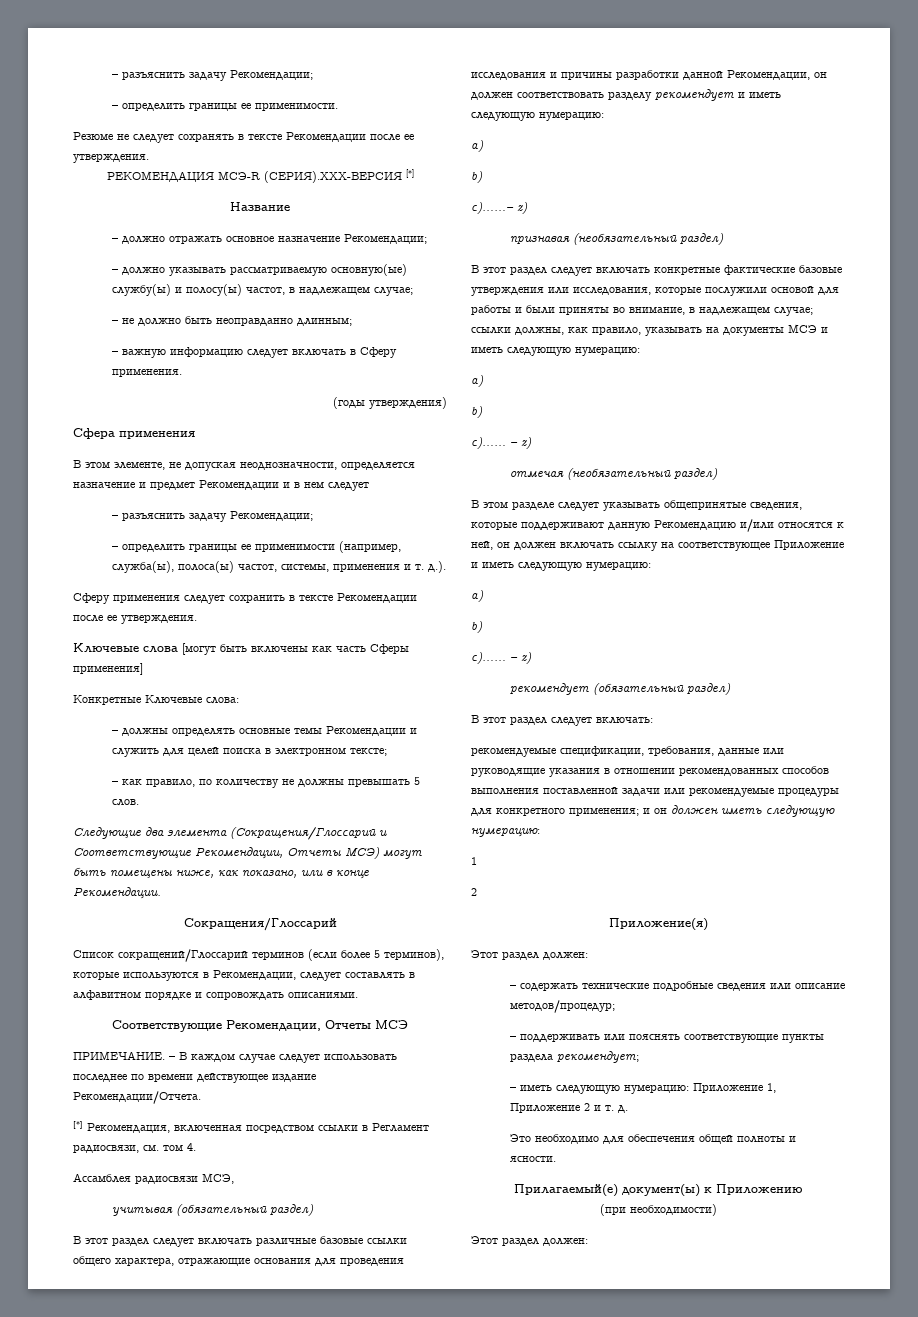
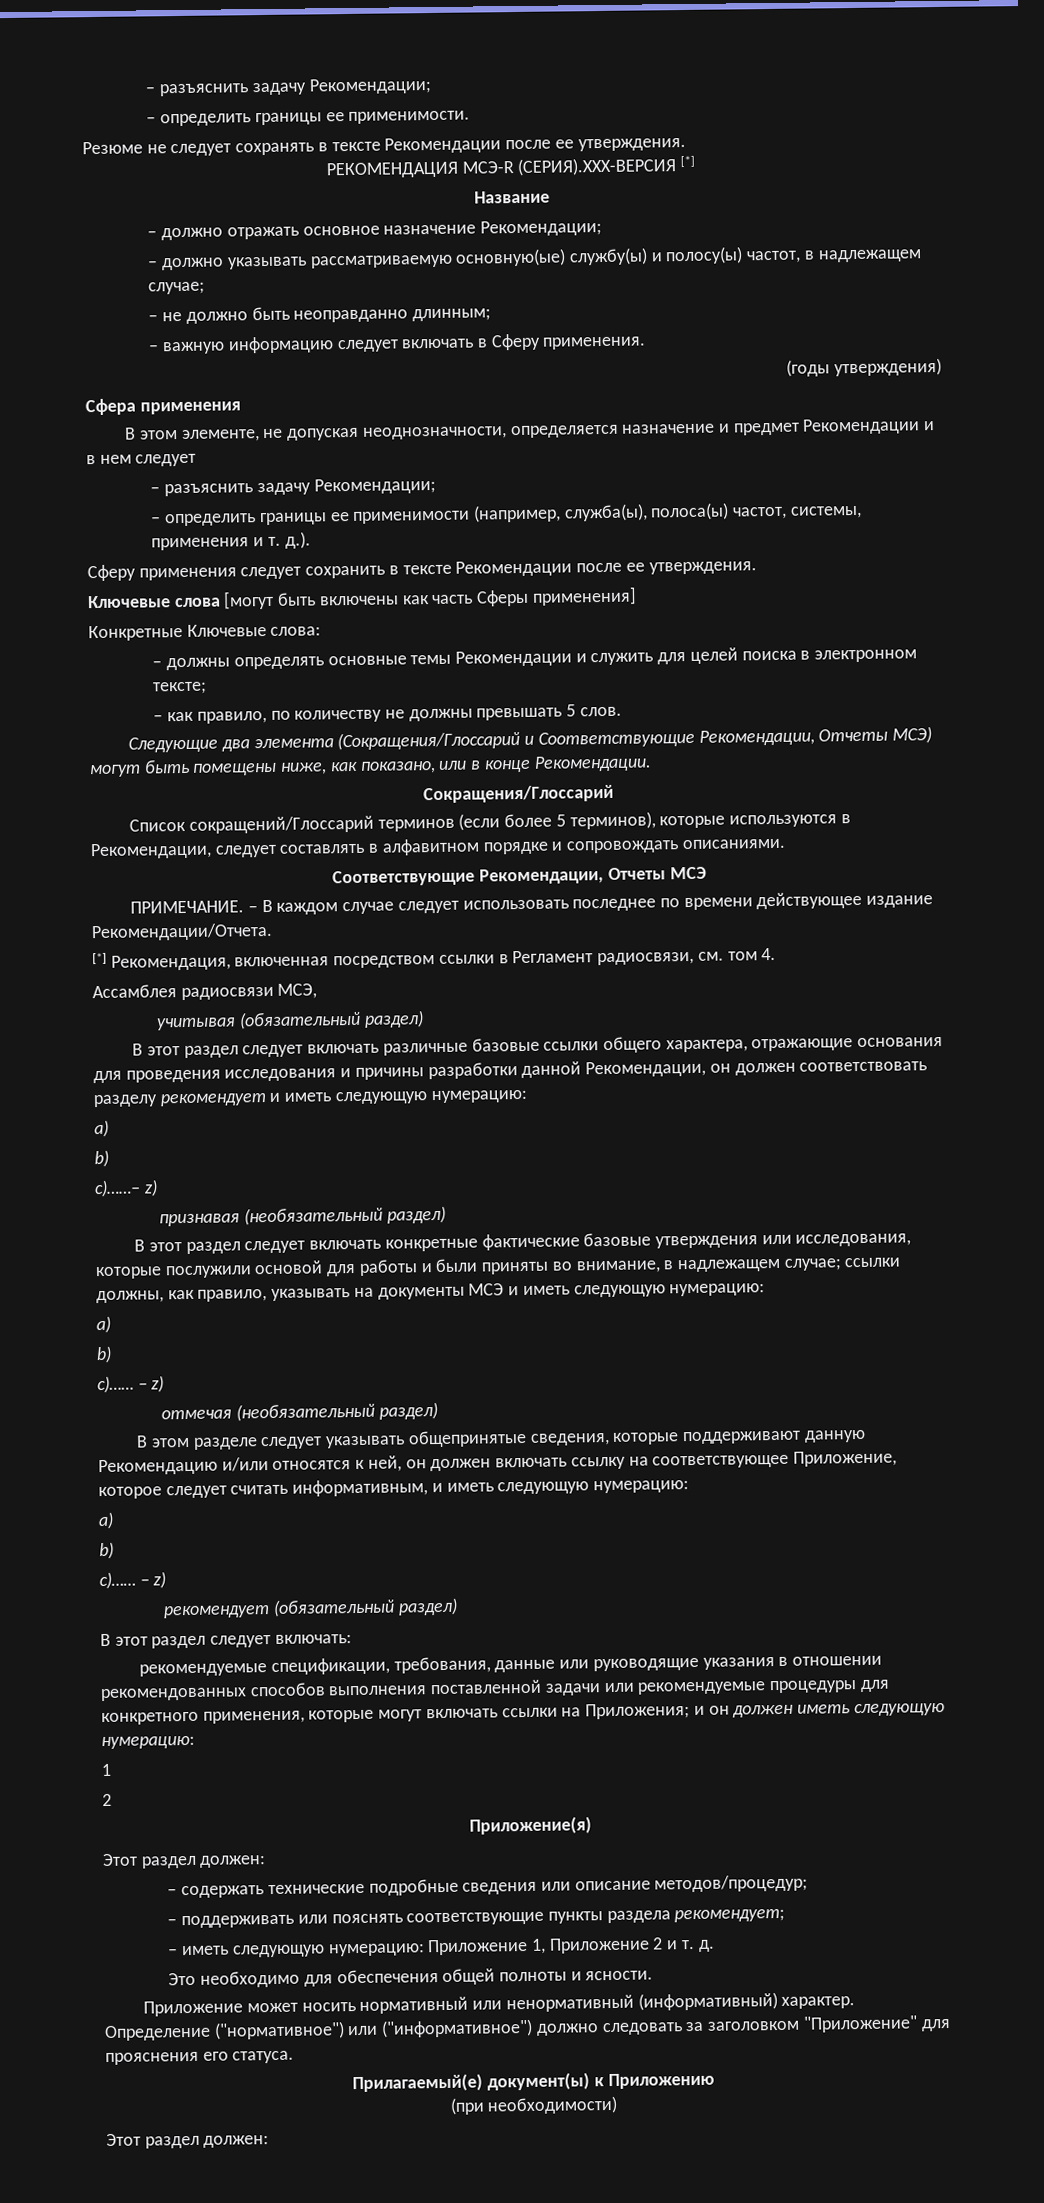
- В этом разделе следует указывать общепринятые сведения, которые поддерживают данную Рекомендацию и/или относятся к ней, он должен включать ссылку на соответствующее Приложение и иметь следующую нумерацию:
+ В этом разделе следует указывать общепринятые сведения, которые поддерживают данную Рекомендацию и/или относятся к ней, он должен включать ссылку на соответствующее Приложение, которое следует считать информативным, и иметь следующую нумерацию:
- рекомендуемые спецификации, требования, данные или руководящие указания в отношении рекомендованных способов выполнения поставленной задачи или рекомендуемые процедуры для конкретного применения; и он должен иметь следующую нумерацию:
+ рекомендуемые спецификации, требования, данные или руководящие указания в отношении рекомендованных способов выполнения поставленной задачи или рекомендуемые процедуры для конкретного применения, которые могут включать ссылки на Приложения; и он должен иметь следующую нумерацию:
+ Приложение может носить нормативный или ненормативный (информативный) характер. Определение ("нормативное") или ("информативное") должно следовать за заголовком "Приложение" для прояснения его статуса.

